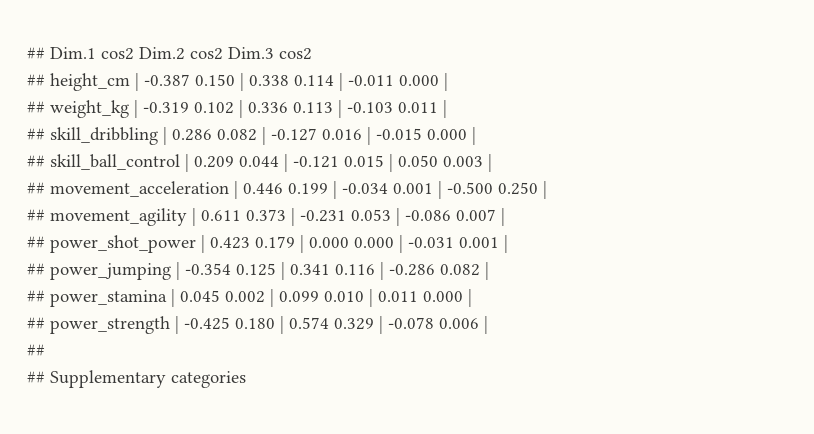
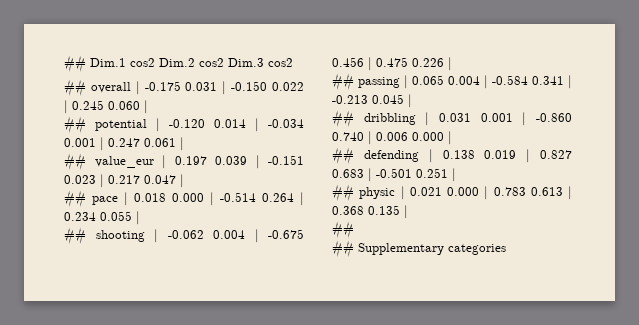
- ## height_cm | -0.387 0.150 | 0.338 0.114 | -0.011 0.000 |
- ## weight_kg | -0.319 0.102 | 0.336 0.113 | -0.103 0.011 |
- ## skill_dribbling | 0.286 0.082 | -0.127 0.016 | -0.015 0.000 |
- ## skill_ball_control | 0.209 0.044 | -0.121 0.015 | 0.050 0.003 |
- ## movement_acceleration | 0.446 0.199 | -0.034 0.001 | -0.500 0.250 |
- ## movement_agility | 0.611 0.373 | -0.231 0.053 | -0.086 0.007 |
- ## power_shot_power | 0.423 0.179 | 0.000 0.000 | -0.031 0.001 |
- ## power_jumping | -0.354 0.125 | 0.341 0.116 | -0.286 0.082 |
- ## power_stamina | 0.045 0.002 | 0.099 0.010 | 0.011 0.000 |
- ## power_strength | -0.425 0.180 | 0.574 0.329 | -0.078 0.006 |
+ ## overall | -0.175 0.031 | -0.150 0.022 | 0.245 0.060 |
+ ## potential | -0.120 0.014 | -0.034 0.001 | 0.247 0.061 |
+ ## value_eur | 0.197 0.039 | -0.151 0.023 | 0.217 0.047 |
+ ## pace | 0.018 0.000 | -0.514 0.264 | 0.234 0.055 |
+ ## shooting | -0.062 0.004 | -0.675 0.456 | 0.475 0.226 |
+ ## passing | 0.065 0.004 | -0.584 0.341 | -0.213 0.045 |
+ ## dribbling | 0.031 0.001 | -0.860 0.740 | 0.006 0.000 |
+ ## defending | 0.138 0.019 | 0.827 0.683 | -0.501 0.251 |
+ ## physic | 0.021 0.000 | 0.783 0.613 | 0.368 0.135 |

